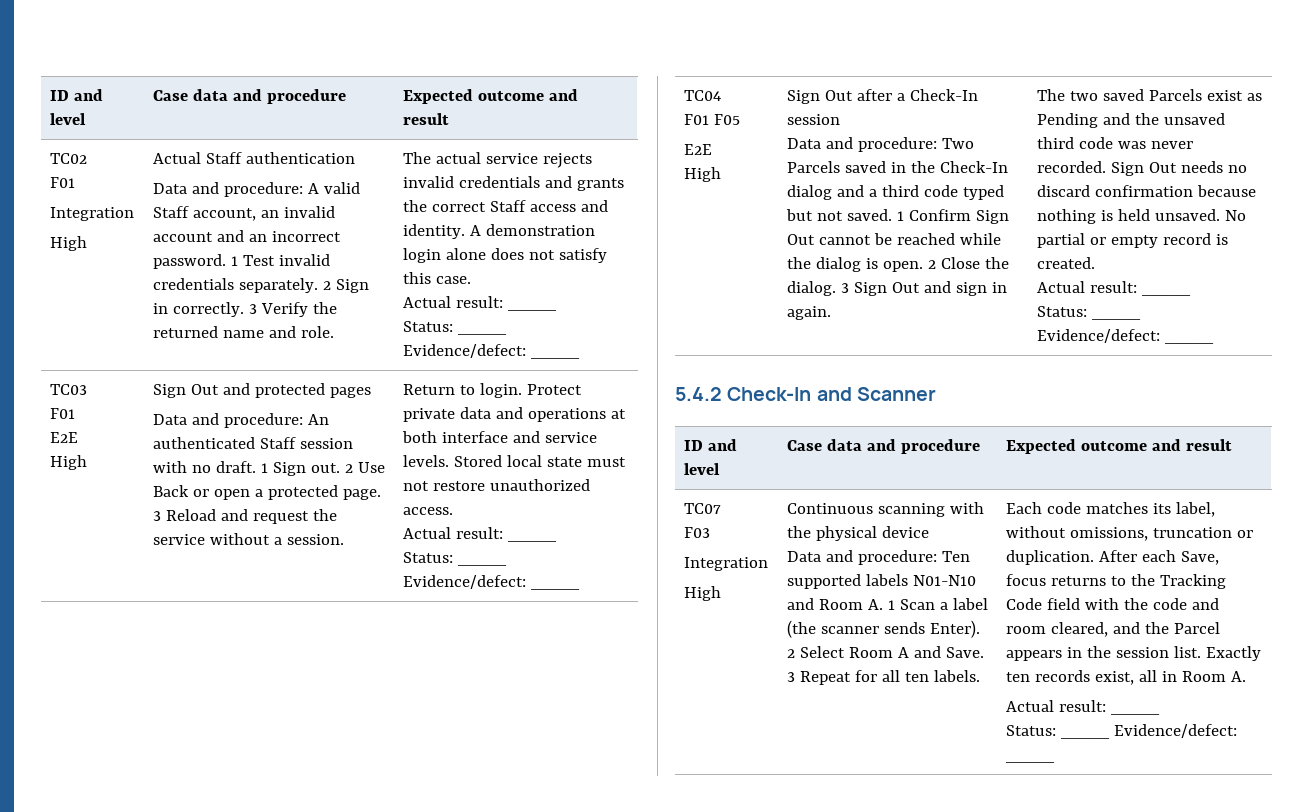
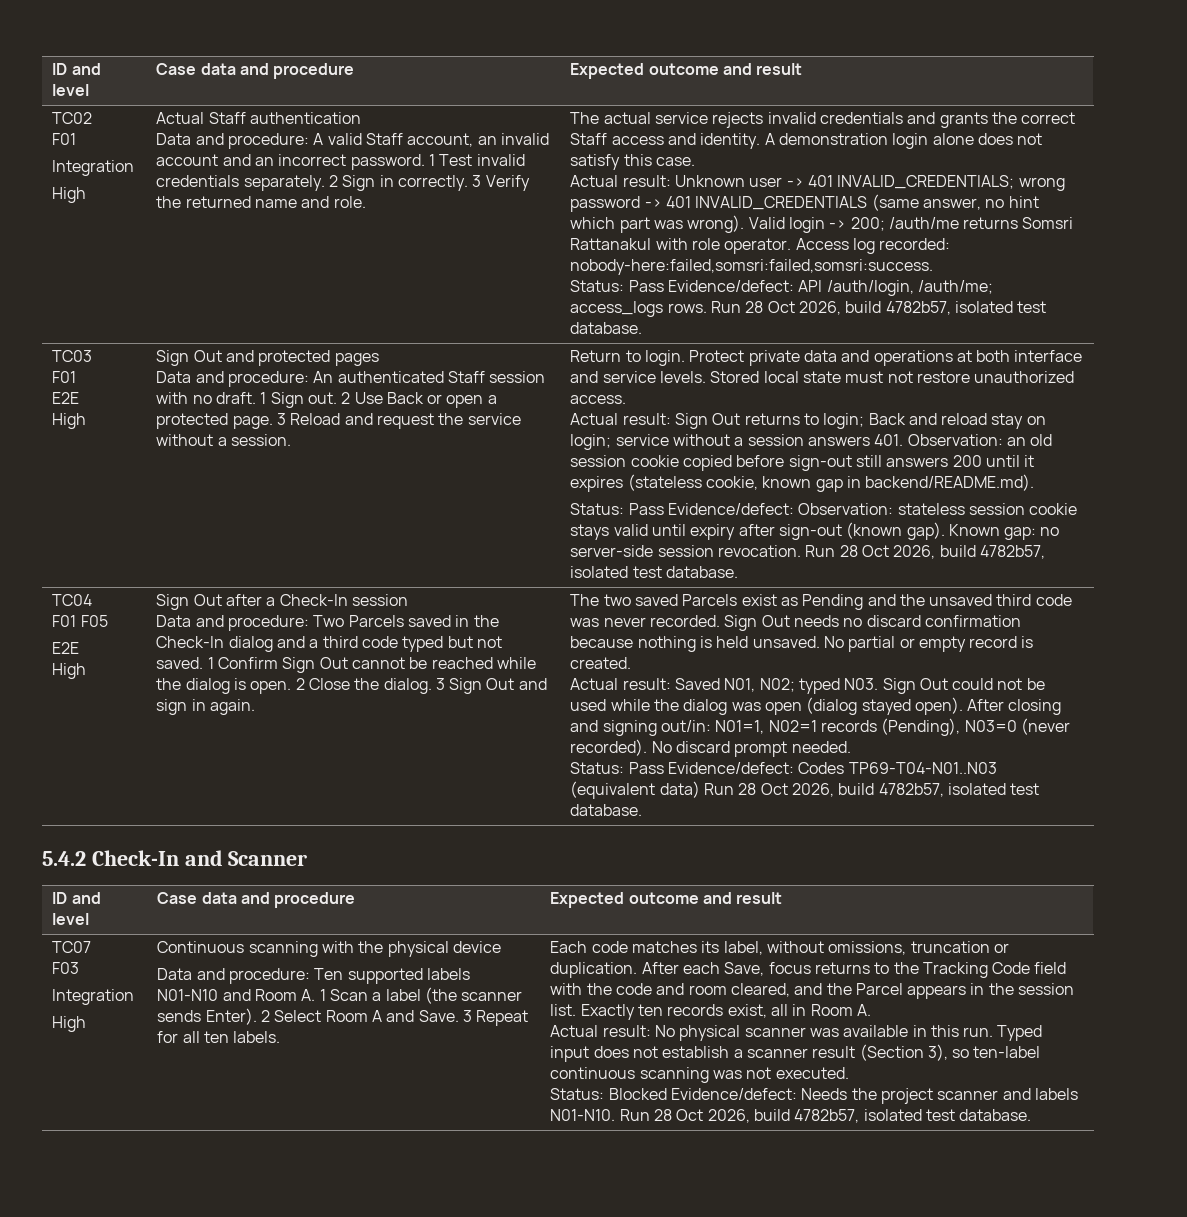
  A demonstration login alone does not satisfy this case.
- Actual result: ____
- Status: ____ Evidence/defect: ____
+ Actual result: Unknown user -> 401 INVALID_CREDENTIALS; wrong password -> 401 INVALID_CREDENTIALS (same answer, no hint which part was wrong). Valid login -> 200; /auth/me returns Somsri Rattanakul with role operator. Access log recorded: nobody-here:failed,somsri:failed,somsri:success.
+ Status: Pass Evidence/defect: API /auth/login, /auth/me; access_logs rows. Run 28 Oct 2026, build 4782b57, isolated test database.
  Stored local state must not restore unauthorized access.
- Actual result: ____
- Status: ____ Evidence/defect: ____
+ Actual result: Sign Out returns to login; Back and reload stay on login; service without a session answers 401. Observation: an old session cookie copied before sign-out still answers 200 until it expires (stateless cookie, known gap in backend/README.md).
+ Status: Pass Evidence/defect: Observation: stateless session cookie stays valid until expiry after sign-out (known gap). Known gap: no server-side session revocation. Run 28 Oct 2026, build 4782b57, isolated test database.
  No partial or empty record is created.
- Actual result: ____
- Status: ____ Evidence/defect: ____
+ Actual result: Saved N01, N02; typed N03. Sign Out could not be used while the dialog was open (dialog stayed open). After closing and signing out/in: N01=1, N02=1 records (Pending), N03=0 (never recorded). No discard prompt needed.
+ Status: Pass Evidence/defect: Codes TP69-T04-N01..N03 (equivalent data) Run 28 Oct 2026, build 4782b57, isolated test database.
  Exactly ten records exist, all in Room A.
- Actual result: ____
- Status: ____ Evidence/defect: ____
+ Actual result: No physical scanner was available in this run. Typed input does not establish a scanner result (Section 3), so ten-label continuous scanning was not executed.
+ Status: Blocked Evidence/defect: Needs the project scanner and labels N01-N10. Run 28 Oct 2026, build 4782b57, isolated test database.

